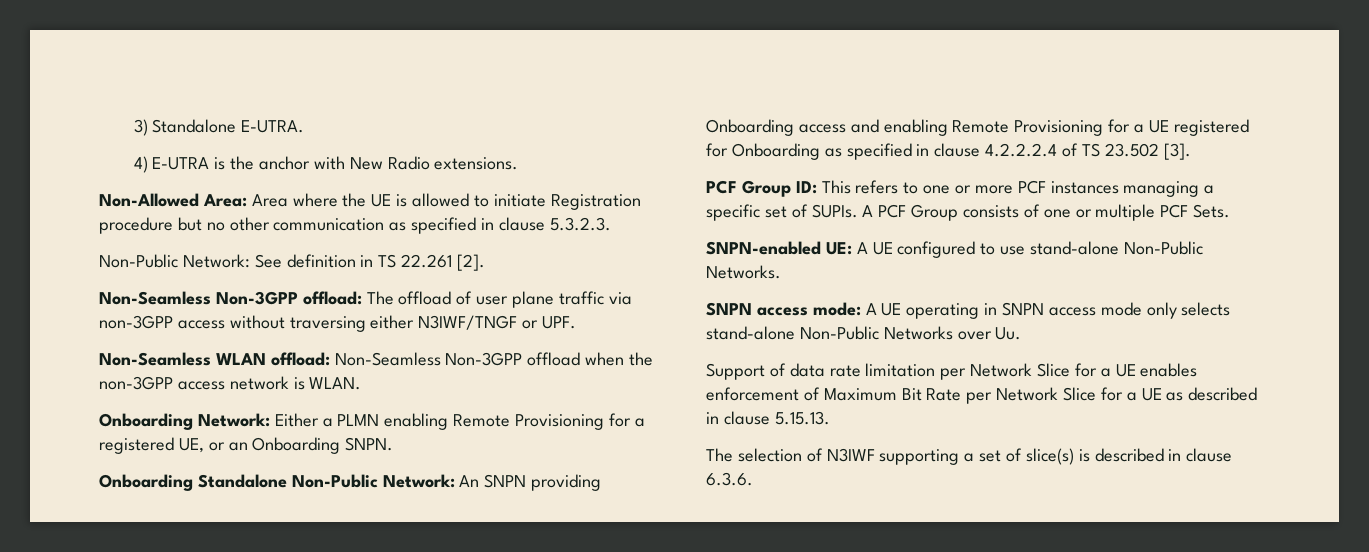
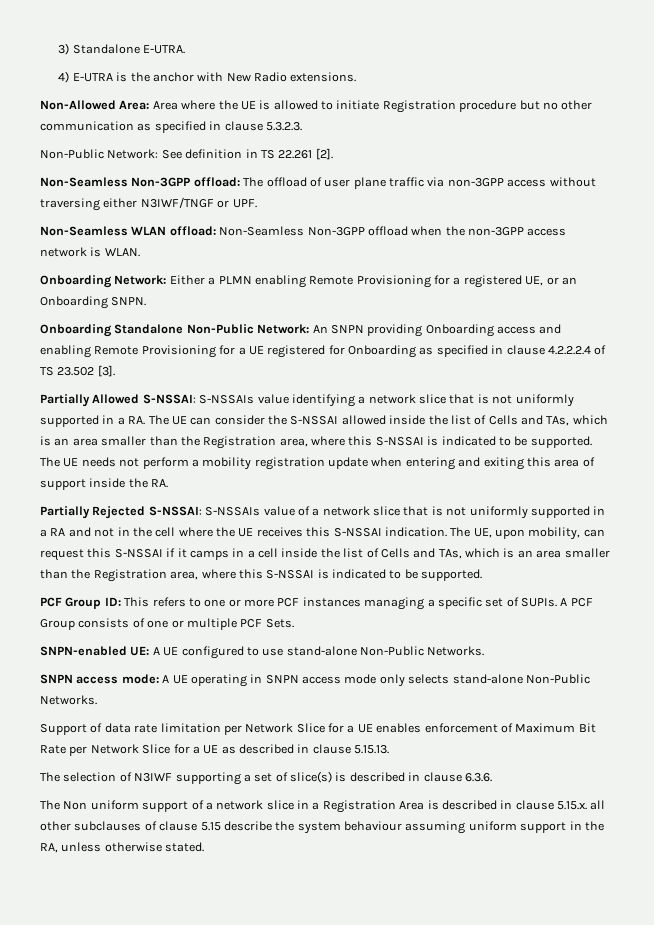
+ Partially Allowed S-NSSAI: S-NSSAIs value identifying a network slice that is not uniformly supported in a RA. The UE can consider the S-NSSAI allowed inside the list of Cells and TAs, which is an area smaller than the Registration area, where this S-NSSAI is indicated to be supported. The UE needs not perform a mobility registration update when entering and exiting this area of support inside the RA.
+ Partially Rejected S-NSSAI: S-NSSAIs value of a network slice that is not uniformly supported in a RA and not in the cell where the UE receives this S-NSSAI indication. The UE, upon mobility, can request this S-NSSAI if it camps in a cell inside the list of Cells and TAs, which is an area smaller than the Registration area, where this S-NSSAI is indicated to be supported.
- SNPN access mode: A UE operating in SNPN access mode only selects stand-alone Non-Public Networks over Uu.
+ SNPN access mode: A UE operating in SNPN access mode only selects stand-alone Non-Public Networks.
+ The Non uniform support of a network slice in a Registration Area is described in clause 5.15.x. all other subclauses of clause 5.15 describe the system behaviour assuming uniform support in the RA, unless otherwise stated.

